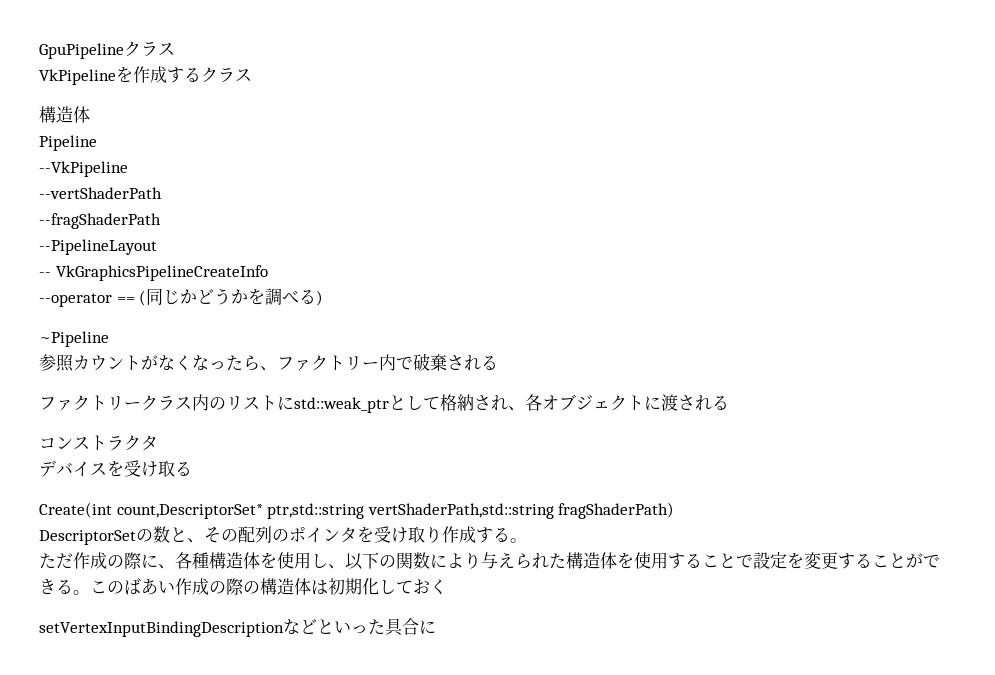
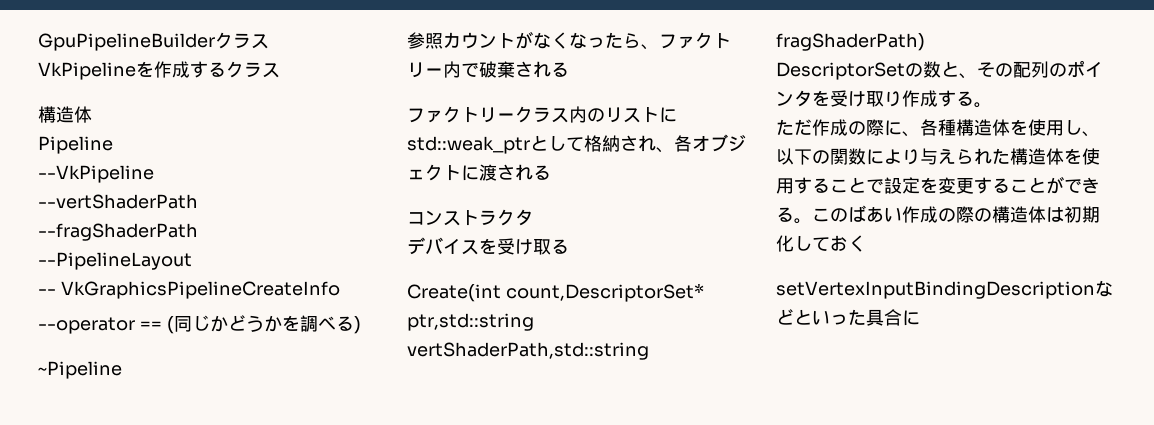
- GpuPipelineクラス
+ GpuPipelineBuilderクラス

